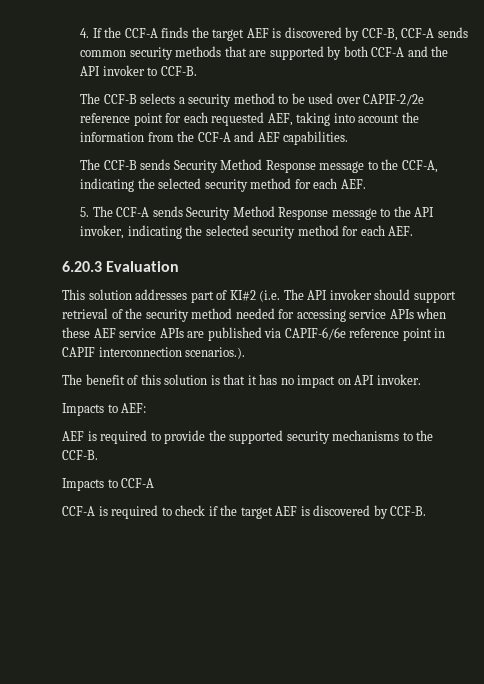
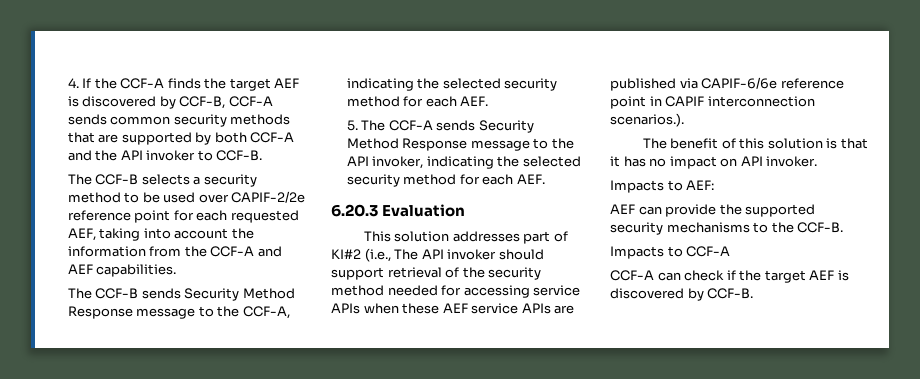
- This solution addresses part of KI#2 (i.e. The API invoker should support retrieval of the security method needed for accessing service APIs when these AEF service APIs are published via CAPIF-6/6e reference point in CAPIF interconnection scenarios.).
+ This solution addresses part of KI#2 (i.e., The API invoker should support retrieval of the security method needed for accessing service APIs when these AEF service APIs are published via CAPIF-6/6e reference point in CAPIF interconnection scenarios.).
- AEF is required to provide the supported security mechanisms to the CCF-B.
+ AEF can provide the supported security mechanisms to the CCF-B.
- CCF-A is required to check if the target AEF is discovered by CCF-B.
+ CCF-A can check if the target AEF is discovered by CCF-B.

